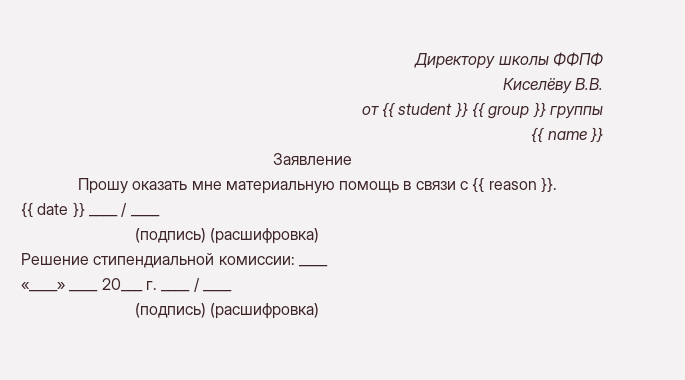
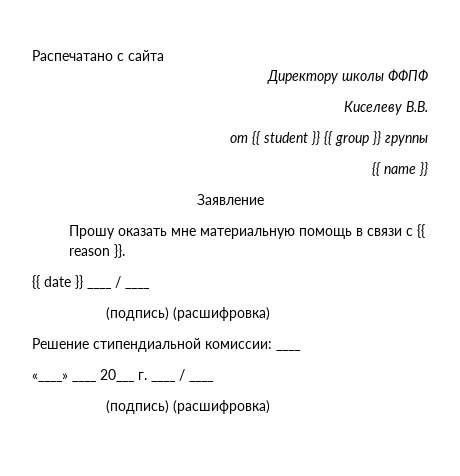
+ Распечатано с сайта
- Киселёву В.В.
+ Киселеву В.В.

